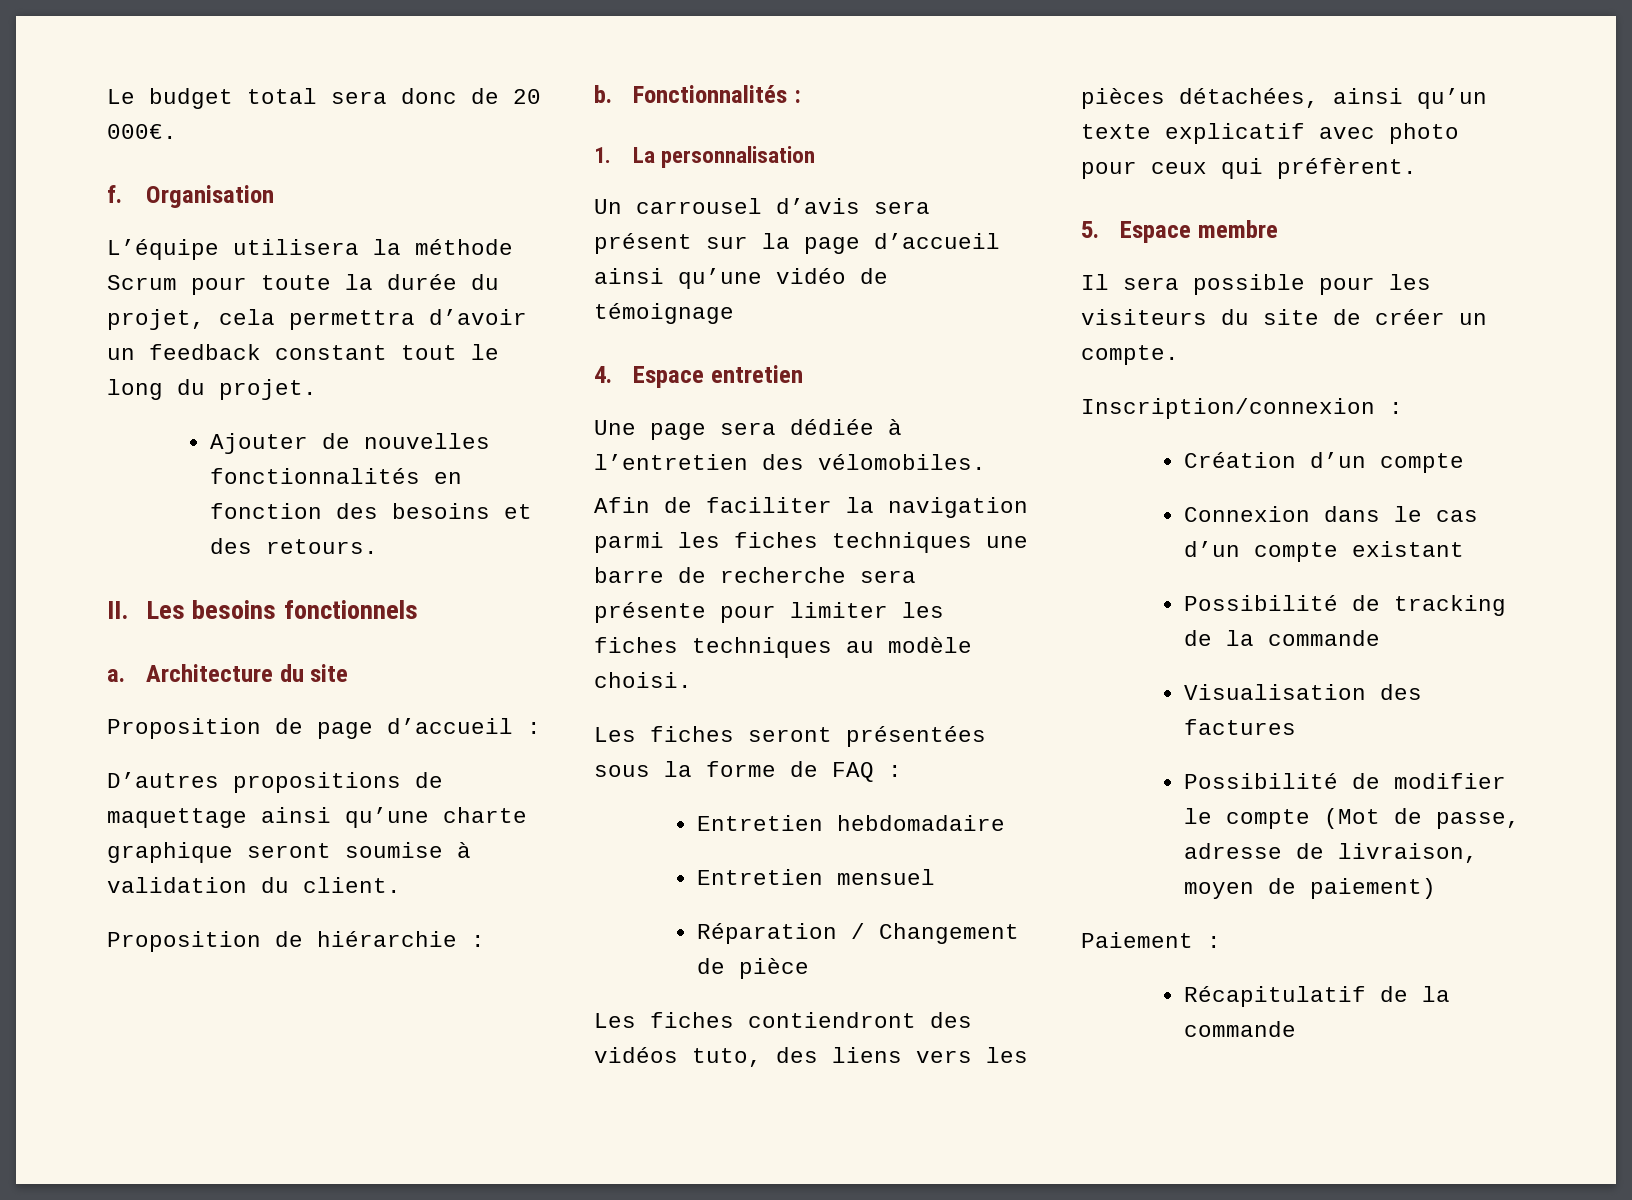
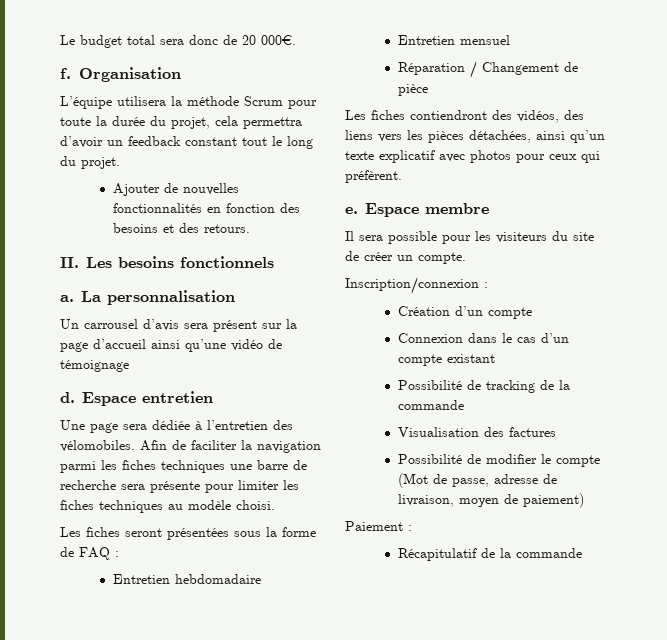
- Architecture du site
- Proposition de page d’accueil :
- D’autres propositions de maquettage ainsi qu’une charte graphique seront soumise à validation du client.
- Proposition de hiérarchie :
- b. Fonctionnalités :
- 1. La personnalisation
+ La personnalisation
- 4. Espace entretien
+ d. Espace entretien
- Une page sera dédiée à l’entretien des vélomobiles.
- Afin de faciliter la navigation parmi les fiches techniques une barre de recherche sera présente pour limiter les fiches techniques au modèle choisi.
+ Une page sera dédiée à l’entretien des vélomobiles. Afin de faciliter la navigation parmi les fiches techniques une barre de recherche sera présente pour limiter les fiches techniques au modèle choisi.
- Les fiches contiendront des vidéos tuto, des liens vers les pièces détachées, ainsi qu’un texte explicatif avec photo pour ceux qui préfèrent.
+ Les fiches contiendront des vidéos, des liens vers les pièces détachées, ainsi qu’un texte explicatif avec photos pour ceux qui préfèrent.
- 5. Espace membre
+ e. Espace membre

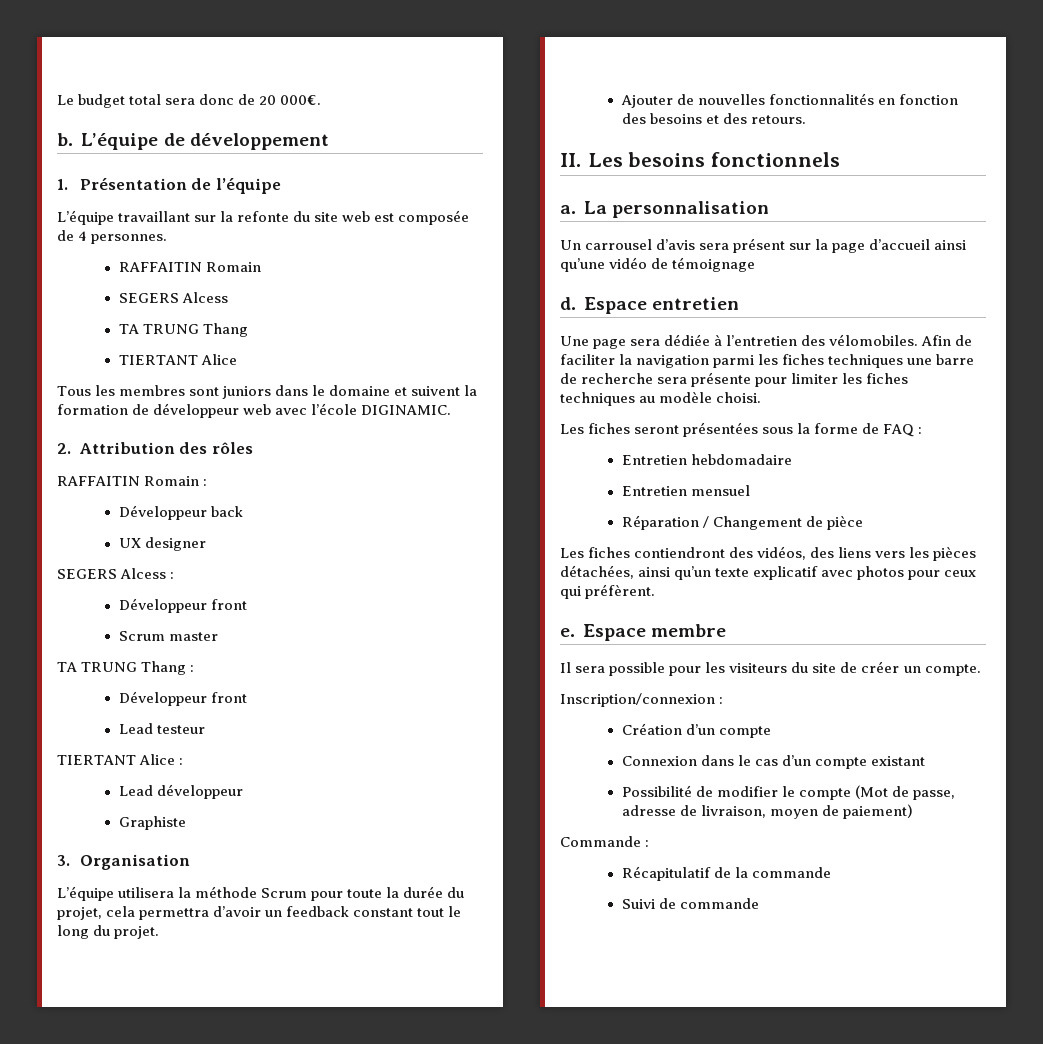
- f. Organisation
+ b. L’équipe de développement
+ 1. Présentation de l’équipe
+ L’équipe travaillant sur la refonte du site web est composée de 4 personnes.
+ RAFFAITIN Romain
+ SEGERS Alcess
+ TA TRUNG Thang
+ TIERTANT Alice
+ Tous les membres sont juniors dans le domaine et suivent la formation de développeur web avec l’école DIGINAMIC.
+ 2. Attribution des rôles
+ RAFFAITIN Romain :
+ Développeur back
+ UX designer
+ SEGERS Alcess :
+ Développeur front
+ Scrum master
+ TA TRUNG Thang :
+ Développeur front
+ Lead testeur
+ TIERTANT Alice :
+ Lead développeur
+ Graphiste
+ 3. Organisation
- Possibilité de tracking de la commande
- Visualisation des factures
- Paiement :
+ Commande :
+ Suivi de commande

